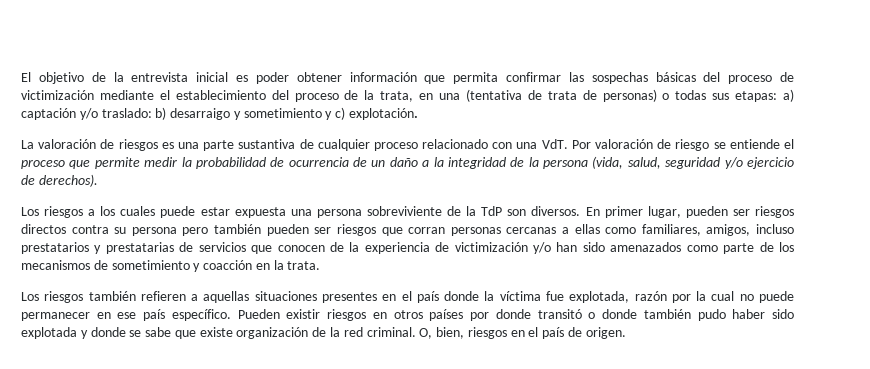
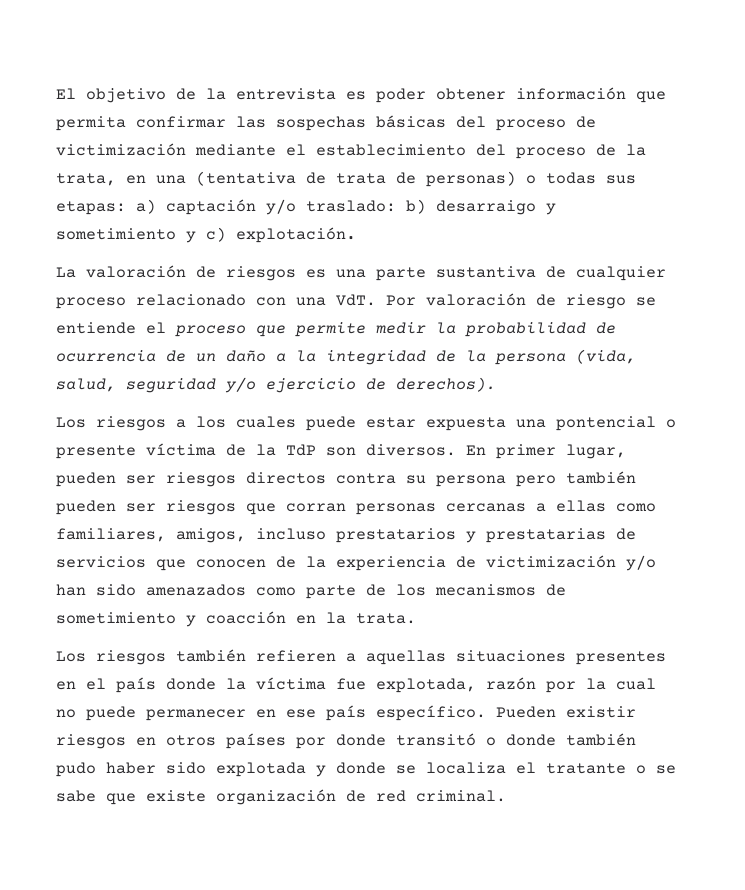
- El objetivo de la entrevista inicial es poder obtener información que permita confirmar las sospechas básicas del proceso de victimización mediante el establecimiento del proceso de la trata, en una (tentativa de trata de personas) o todas sus etapas: a) captación y/o traslado: b) desarraigo y sometimiento y c) explotación.
+ El objetivo de la entrevista es poder obtener información que permita confirmar las sospechas básicas del proceso de victimización mediante el establecimiento del proceso de la trata, en una (tentativa de trata de personas) o todas sus etapas: a) captación y/o traslado: b) desarraigo y sometimiento y c) explotación.
- Los riesgos a los cuales puede estar expuesta una persona sobreviviente de la TdP son diversos.
+ Los riesgos a los cuales puede estar expuesta una pontencial o presente víctima de la TdP son diversos.
- Pueden existir riesgos en otros países por donde transitó o donde también pudo haber sido explotada y donde se sabe que existe organización de la red criminal. O, bien, riesgos en el país de origen.
+ Pueden existir riesgos en otros países por donde transitó o donde también pudo haber sido explotada y donde se localiza el tratante o se sabe que existe organización de red criminal.

